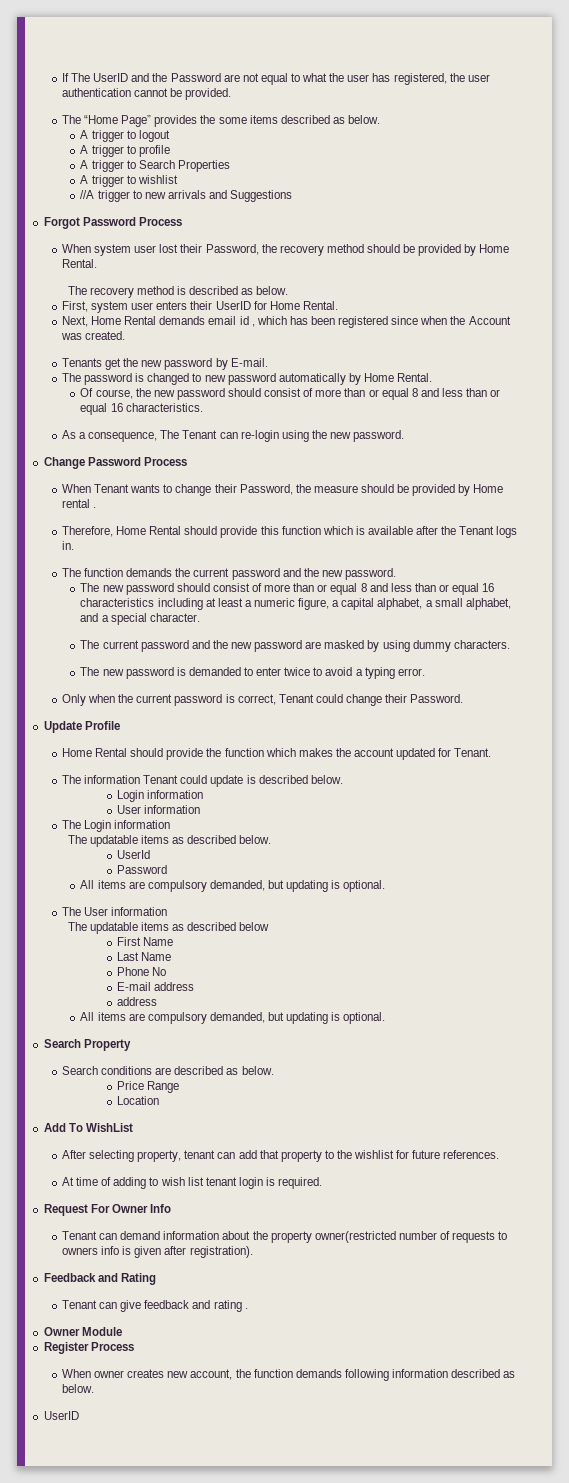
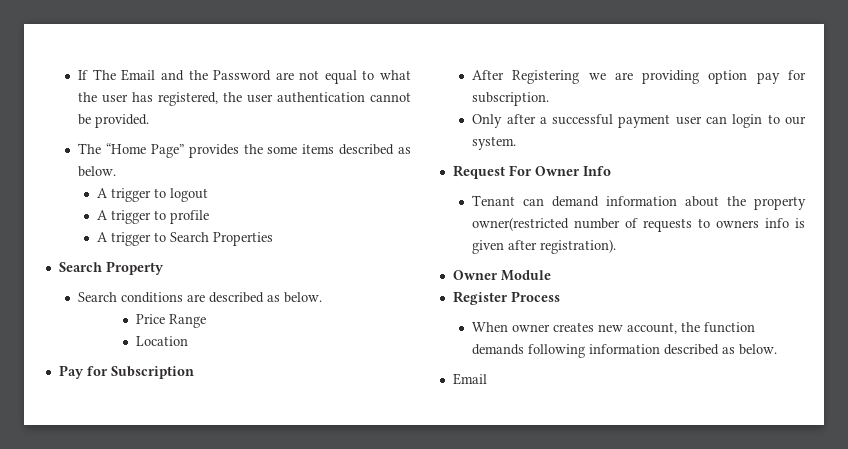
- If The UserID and the Password are not equal to what the user has registered, the user authentication cannot be provided.
+ If The Email and the Password are not equal to what the user has registered, the user authentication cannot be provided.
- A trigger to wishlist
- //A trigger to new arrivals and Suggestions
- Forgot Password Process
- When system user lost their Password, the recovery method should be provided by Home Rental.
- The recovery method is described as below.
- First, system user enters their UserID for Home Rental.
- Next, Home Rental demands email id , which has been registered since when the Account was created.
- Tenants get the new password by E-mail.
- The password is changed to new password automatically by Home Rental.
- Of course, the new password should consist of more than or equal 8 and less than or equal 16 characteristics.
- As a consequence, The Tenant can re-login using the new password.
- Change Password Process
- When Tenant wants to change their Password, the measure should be provided by Home rental .
- Therefore, Home Rental should provide this function which is available after the Tenant logs in.
- The function demands the current password and the new password.
- The new password should consist of more than or equal 8 and less than or equal 16 characteristics including at least a numeric figure, a capital alphabet, a small alphabet, and a special character.
- The current password and the new password are masked by using dummy characters.
- The new password is demanded to enter twice to avoid a typing error.
- Only when the current password is correct, Tenant could change their Password.
- Update Profile
- Home Rental should provide the function which makes the account updated for Tenant.
- The information Tenant could update is described below.
- Login information
- User information
- The Login information
- The updatable items as described below.
- UserId
- Password
- All items are compulsory demanded, but updating is optional.
- The User information
- The updatable items as described below
- First Name
- Last Name
- Phone No
- E-mail address
- address
- All items are compulsory demanded, but updating is optional.
- Add To WishList
- After selecting property, tenant can add that property to the wishlist for future references.
- At time of adding to wish list tenant login is required.
+ Pay for Subscription
+ After Registering we are providing option pay for subscription.
+ Only after a successful payment user can login to our system.
- Feedback and Rating
- Tenant can give feedback and rating .
  When owner creates new account, the function demands following information described as below.
- UserID
+ Email

